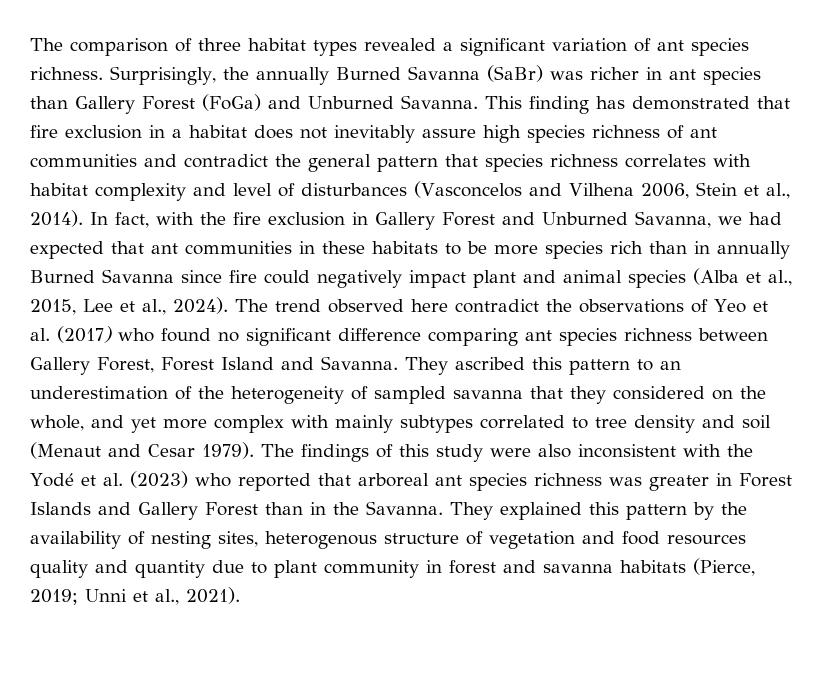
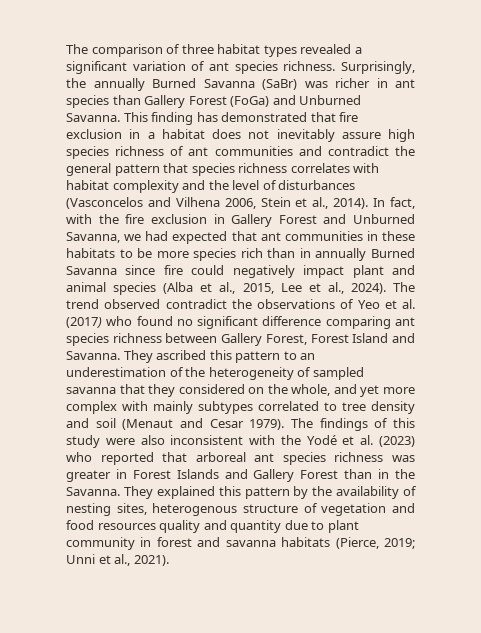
- This finding has demonstrated that fire exclusion in a habitat does not inevitably assure high species richness of ant communities and contradict the general pattern that species richness correlates with habitat complexity and level of disturbances (Vasconcelos and Vilhena 2006, Stein et al., 2014).
+ This finding has demonstrated that fire exclusion in a habitat does not inevitably assure high species richness of ant communities and contradict the general pattern that species richness correlates with habitat complexity and the level of disturbances (Vasconcelos and Vilhena 2006, Stein et al., 2014).
- The trend observed here contradict the observations of Yeo et al. (2017) who found no significant difference comparing ant species richness between Gallery Forest, Forest Island and Savanna.
+ The trend observed contradict the observations of Yeo et al. (2017) who found no significant difference comparing ant species richness between Gallery Forest, Forest Island and Savanna.

